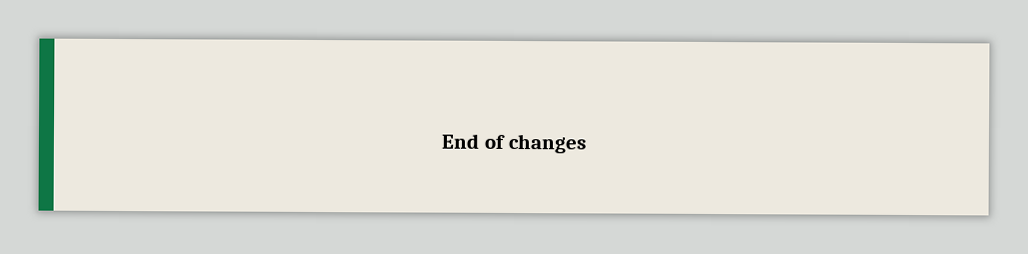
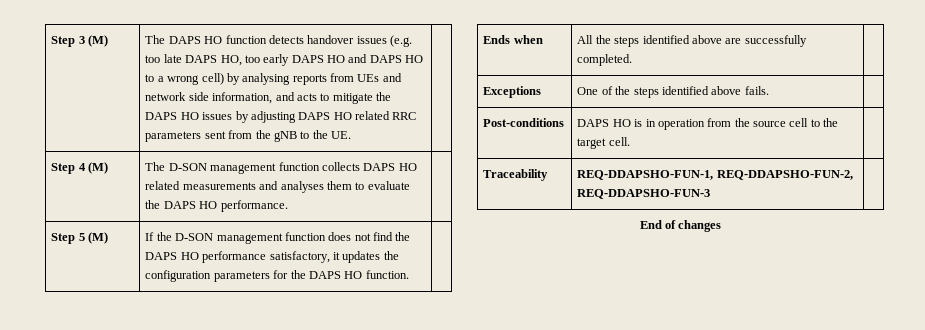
+ Step 3 (M) | The DAPS HO function detects handover issues (e.g. too late DAPS HO, too early DAPS HO and DAPS HO to a wrong cell) by analysing reports from UEs and network side information, and acts to mitigate the DAPS HO issues by adjusting DAPS HO related RRC parameters sent from the gNB to the UE. |
+ Step 4 (M) | The D-SON management function collects DAPS HO related measurements and analyses them to evaluate the DAPS HO performance. |
+ Step 5 (M) | If the D-SON management function does not find the DAPS HO performance satisfactory, it updates the configuration parameters for the DAPS HO function. |
+ Ends when | All the steps identified above are successfully completed. |
+ Exceptions | One of the steps identified above fails. |
+ Post-conditions | DAPS HO is in operation from the source cell to the target cell. |
+ Traceability | REQ-DDAPSHO-FUN-1, REQ-DDAPSHO-FUN-2, REQ-DDAPSHO-FUN-3 |

